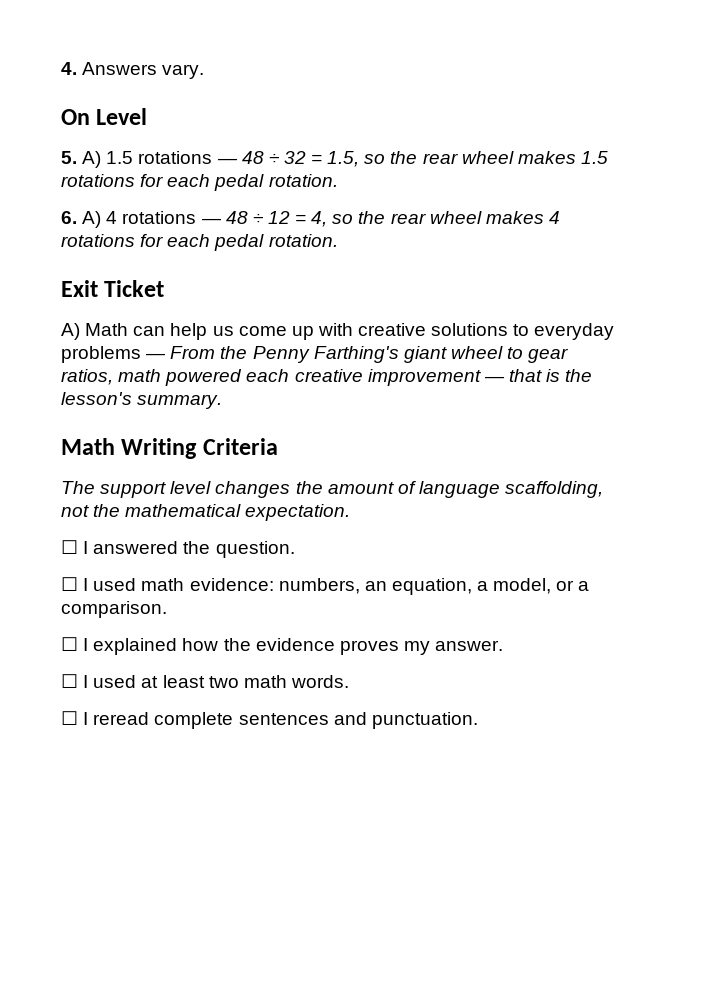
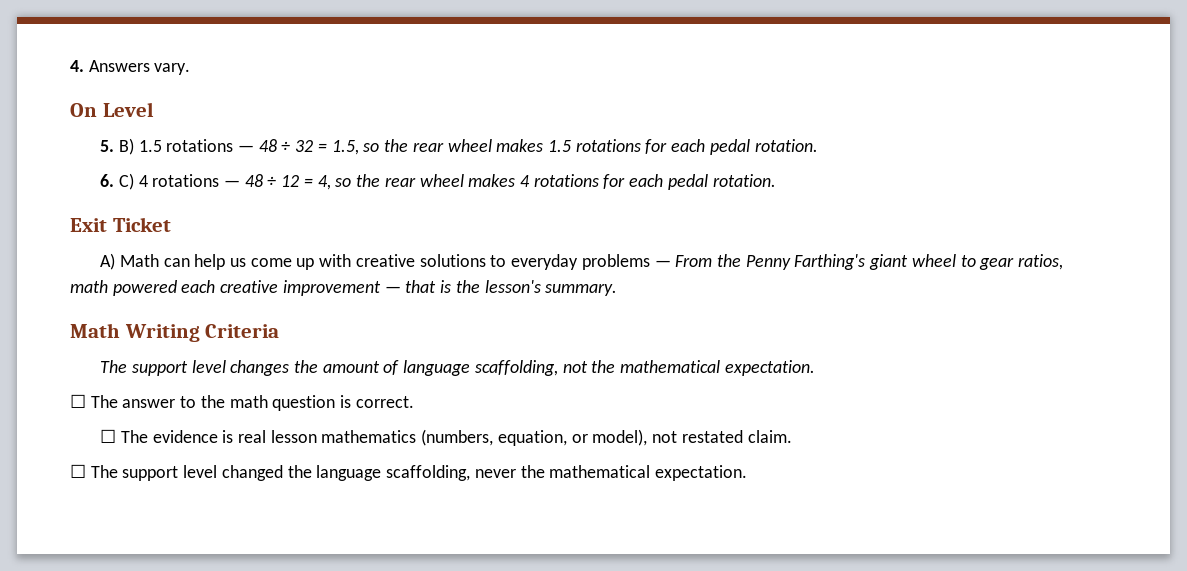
- 5. A) 1.5 rotations — 48 ÷ 32 = 1.5, so the rear wheel makes 1.5 rotations for each pedal rotation.
+ 5. B) 1.5 rotations — 48 ÷ 32 = 1.5, so the rear wheel makes 1.5 rotations for each pedal rotation.
- 6. A) 4 rotations — 48 ÷ 12 = 4, so the rear wheel makes 4 rotations for each pedal rotation.
+ 6. C) 4 rotations — 48 ÷ 12 = 4, so the rear wheel makes 4 rotations for each pedal rotation.
- ☐ I answered the question.
- ☐ I used math evidence: numbers, an equation, a model, or a comparison.
- ☐ I explained how the evidence proves my answer.
- ☐ I used at least two math words.
- ☐ I reread complete sentences and punctuation.
+ ☐ The answer to the math question is correct.
+ ☐ The evidence is real lesson mathematics (numbers, equation, or model), not restated claim.
+ ☐ The support level changed the language scaffolding, never the mathematical expectation.

